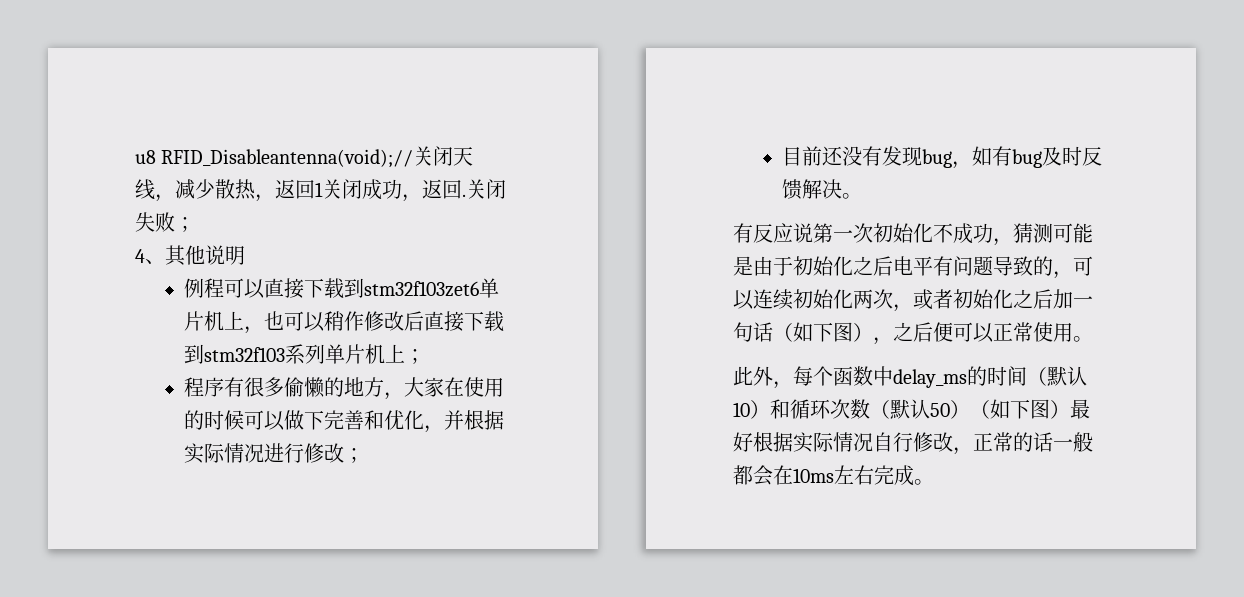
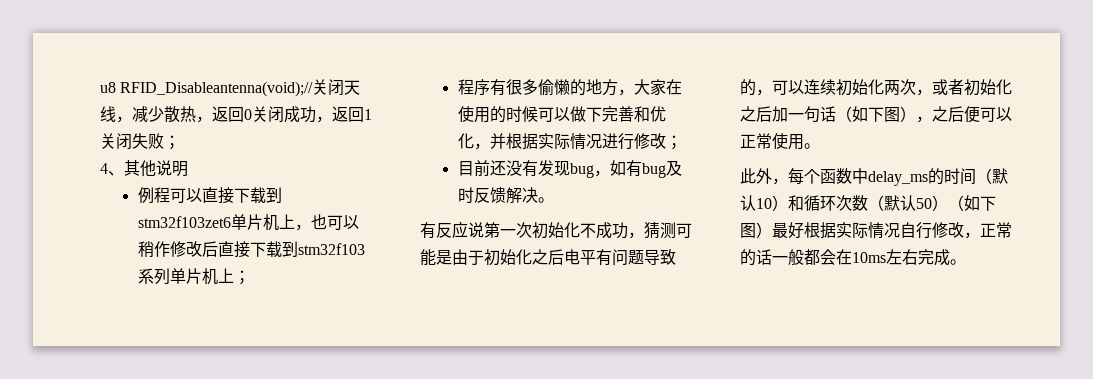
- u8 RFID_Disableantenna(void);//关闭天线，减少散热，返回1关闭成功，返回.关闭失败；
+ u8 RFID_Disableantenna(void);//关闭天线，减少散热，返回0关闭成功，返回1关闭失败；

